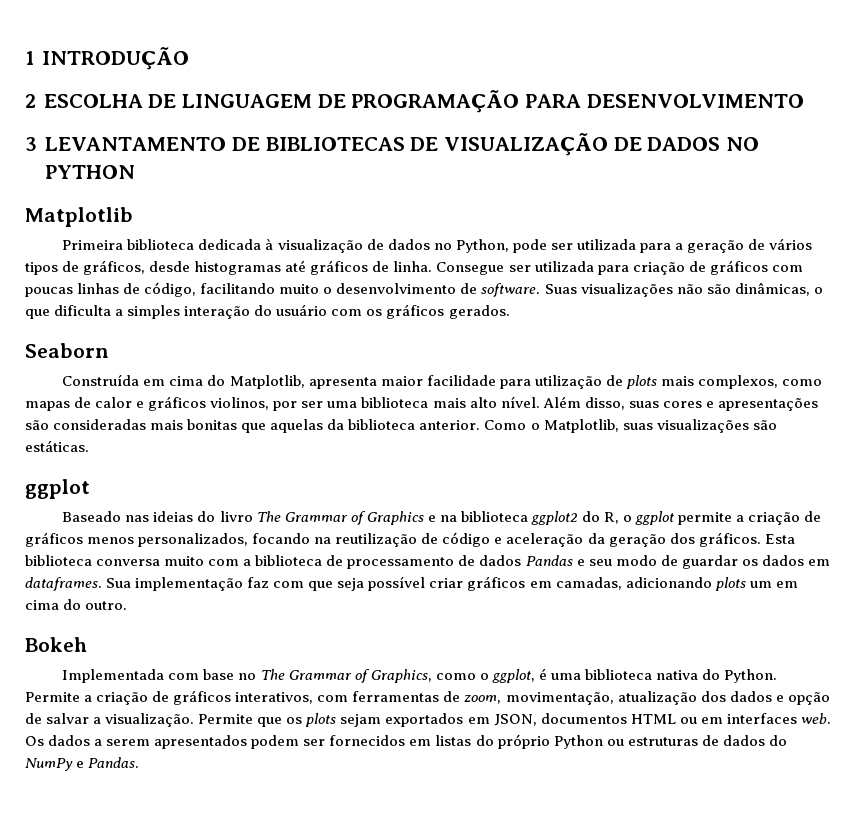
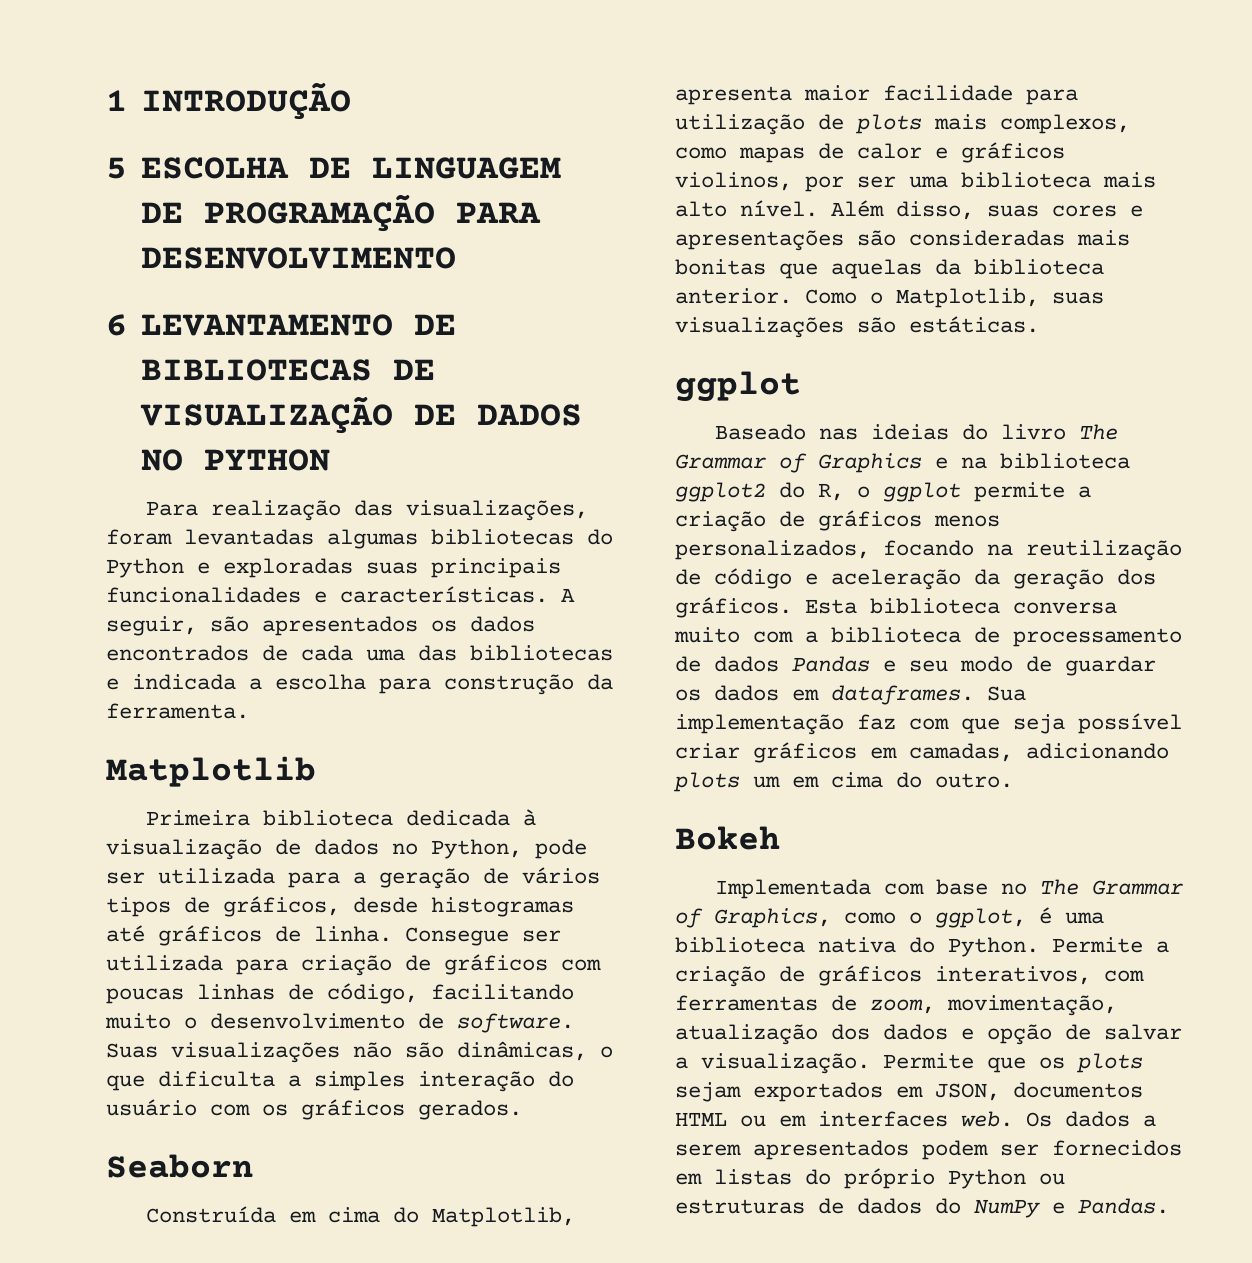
- 2 ESCOLHA DE LINGUAGEM DE PROGRAMAÇÃO PARA DESENVOLVIMENTO
+ 5 ESCOLHA DE LINGUAGEM DE PROGRAMAÇÃO PARA DESENVOLVIMENTO
- 3 LEVANTAMENTO DE BIBLIOTECAS DE VISUALIZAÇÃO DE DADOS NO PYTHON
+ 6 LEVANTAMENTO DE BIBLIOTECAS DE VISUALIZAÇÃO DE DADOS NO PYTHON
+ Para realização das visualizações, foram levantadas algumas bibliotecas do Python e exploradas suas principais funcionalidades e características. A seguir, são apresentados os dados encontrados de cada uma das bibliotecas e indicada a escolha para construção da ferramenta.

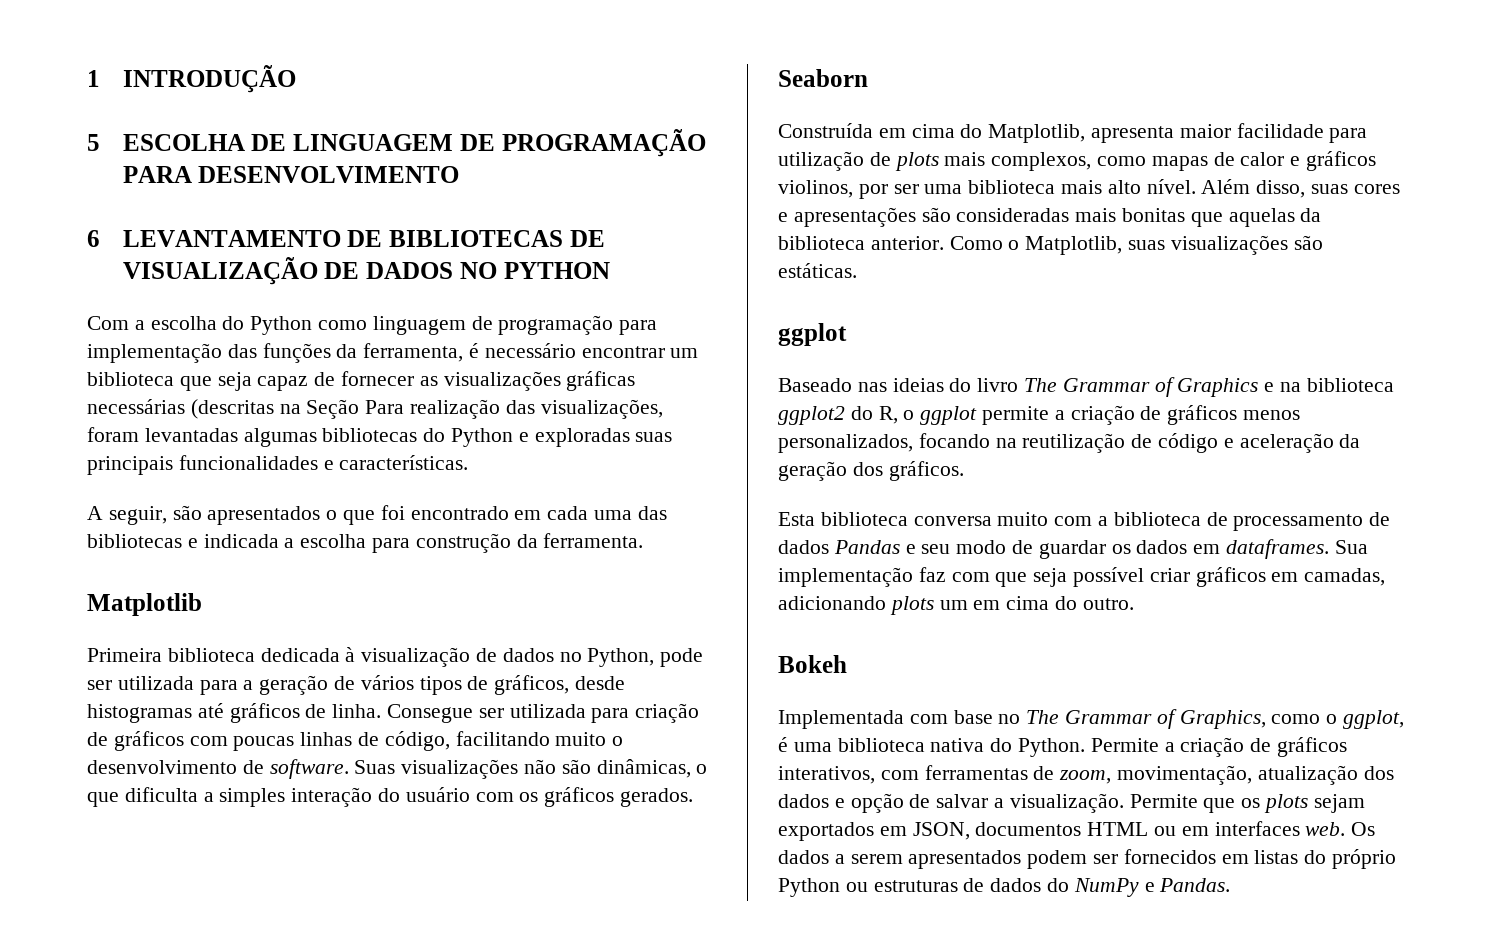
- Para realização das visualizações, foram levantadas algumas bibliotecas do Python e exploradas suas principais funcionalidades e características. A seguir, são apresentados os dados encontrados de cada uma das bibliotecas e indicada a escolha para construção da ferramenta.
+ Com a escolha do Python como linguagem de programação para implementação das funções da ferramenta, é necessário encontrar um biblioteca que seja capaz de fornecer as visualizações gráficas necessárias (descritas na Seção Para realização das visualizações, foram levantadas algumas bibliotecas do Python e exploradas suas principais funcionalidades e características.
+ A seguir, são apresentados o que foi encontrado em cada uma das bibliotecas e indicada a escolha para construção da ferramenta.
- Baseado nas ideias do livro The Grammar of Graphics e na biblioteca ggplot2 do R, o ggplot permite a criação de gráficos menos personalizados, focando na reutilização de código e aceleração da geração dos gráficos. Esta biblioteca conversa muito com a biblioteca de processamento de dados Pandas e seu modo de guardar os dados em dataframes.
+ Baseado nas ideias do livro The Grammar of Graphics e na biblioteca ggplot2 do R, o ggplot permite a criação de gráficos menos personalizados, focando na reutilização de código e aceleração da geração dos gráficos.
+ Esta biblioteca conversa muito com a biblioteca de processamento de dados Pandas e seu modo de guardar os dados em dataframes.

